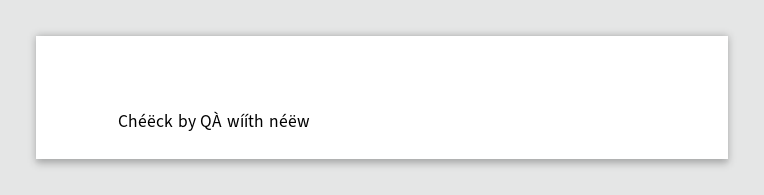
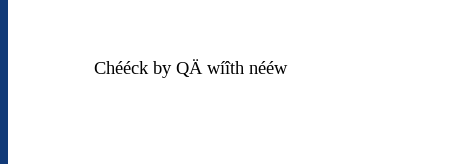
- Chéëck by QÀ wííth néëw
+ Chééck by QÄ wíîth nééw

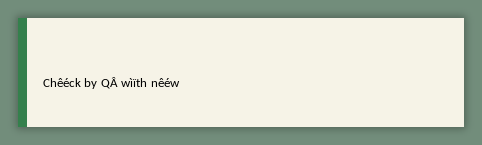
- Chééck by QÄ wíîth nééw
+ Chêéck by QÂ wìïth nêéw

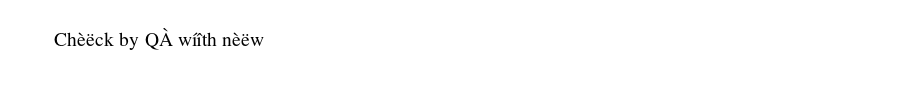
- Chêéck by QÂ wìïth nêéw
+ Chèëck by QÀ wíîth nèëw

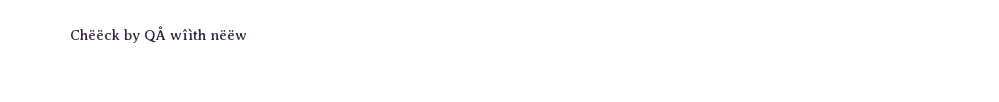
- Chèëck by QÀ wíîth nèëw
+ Chëëck by QÅ wîìth nëëw

